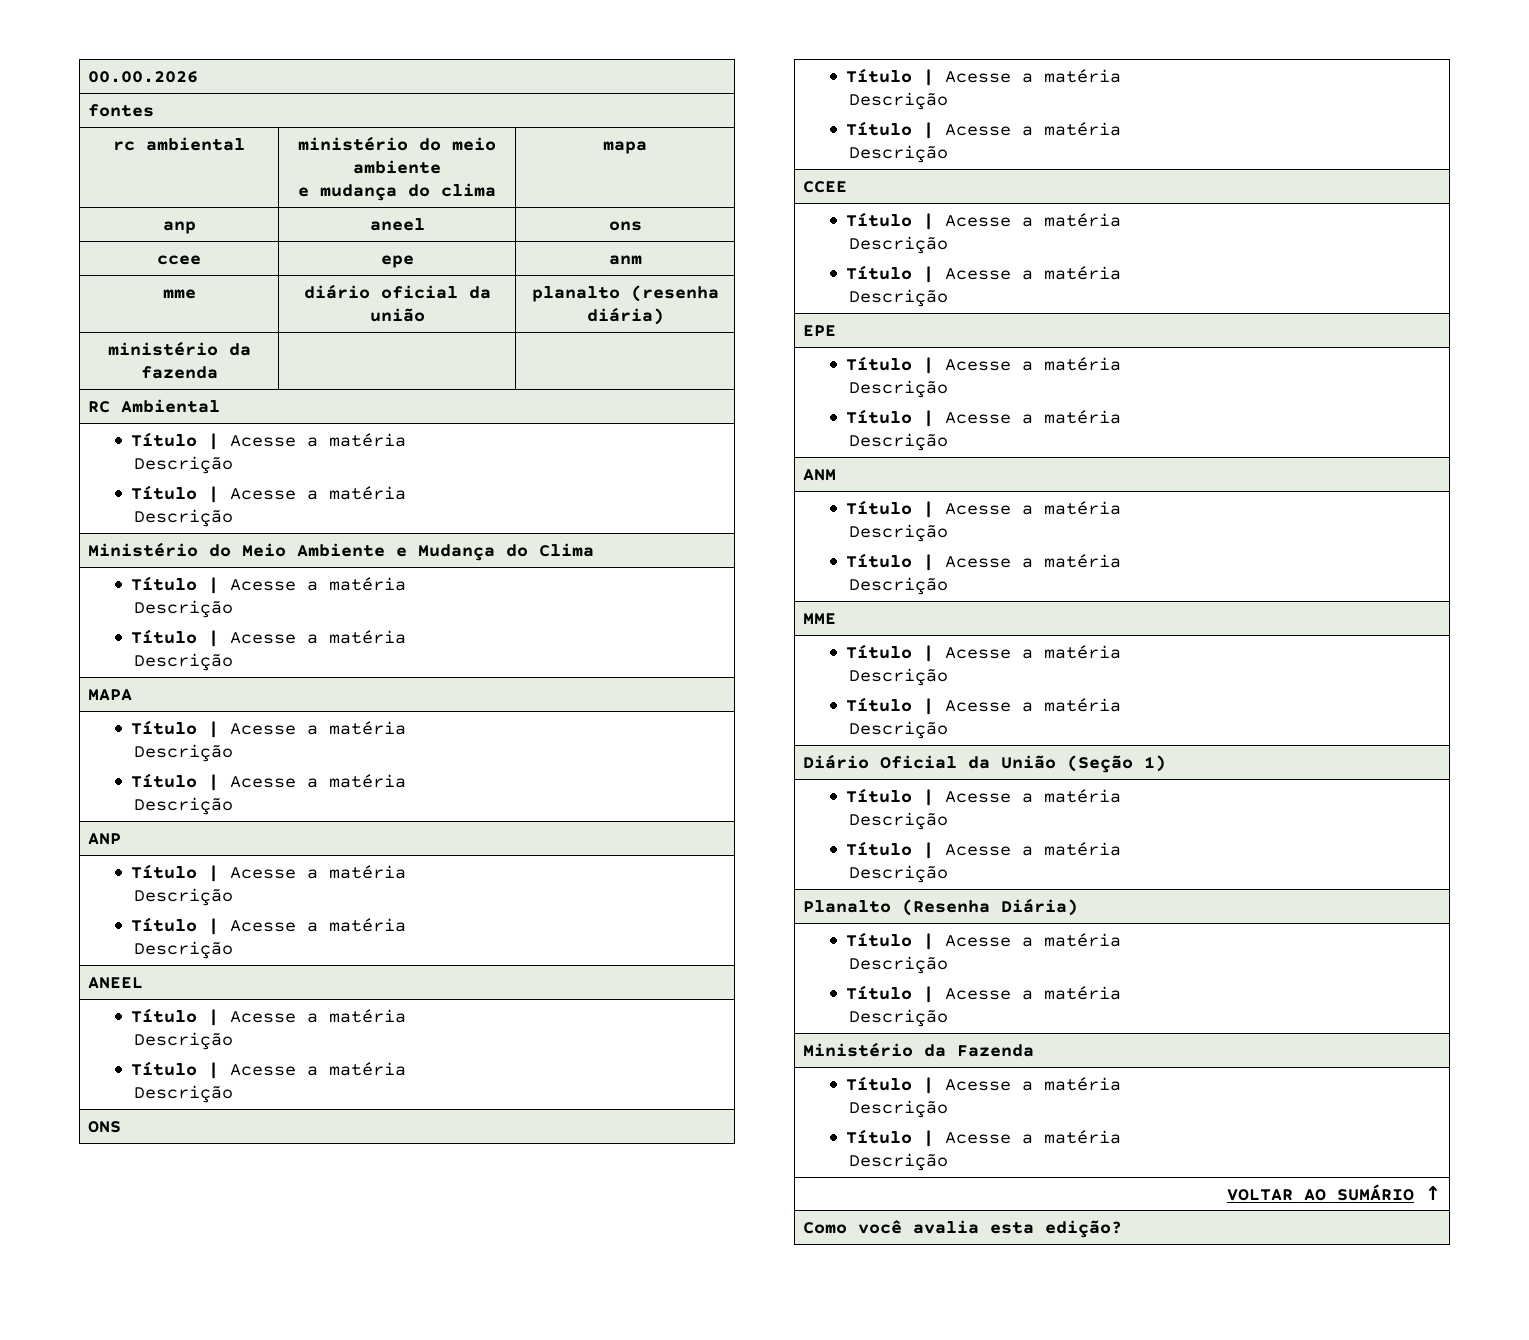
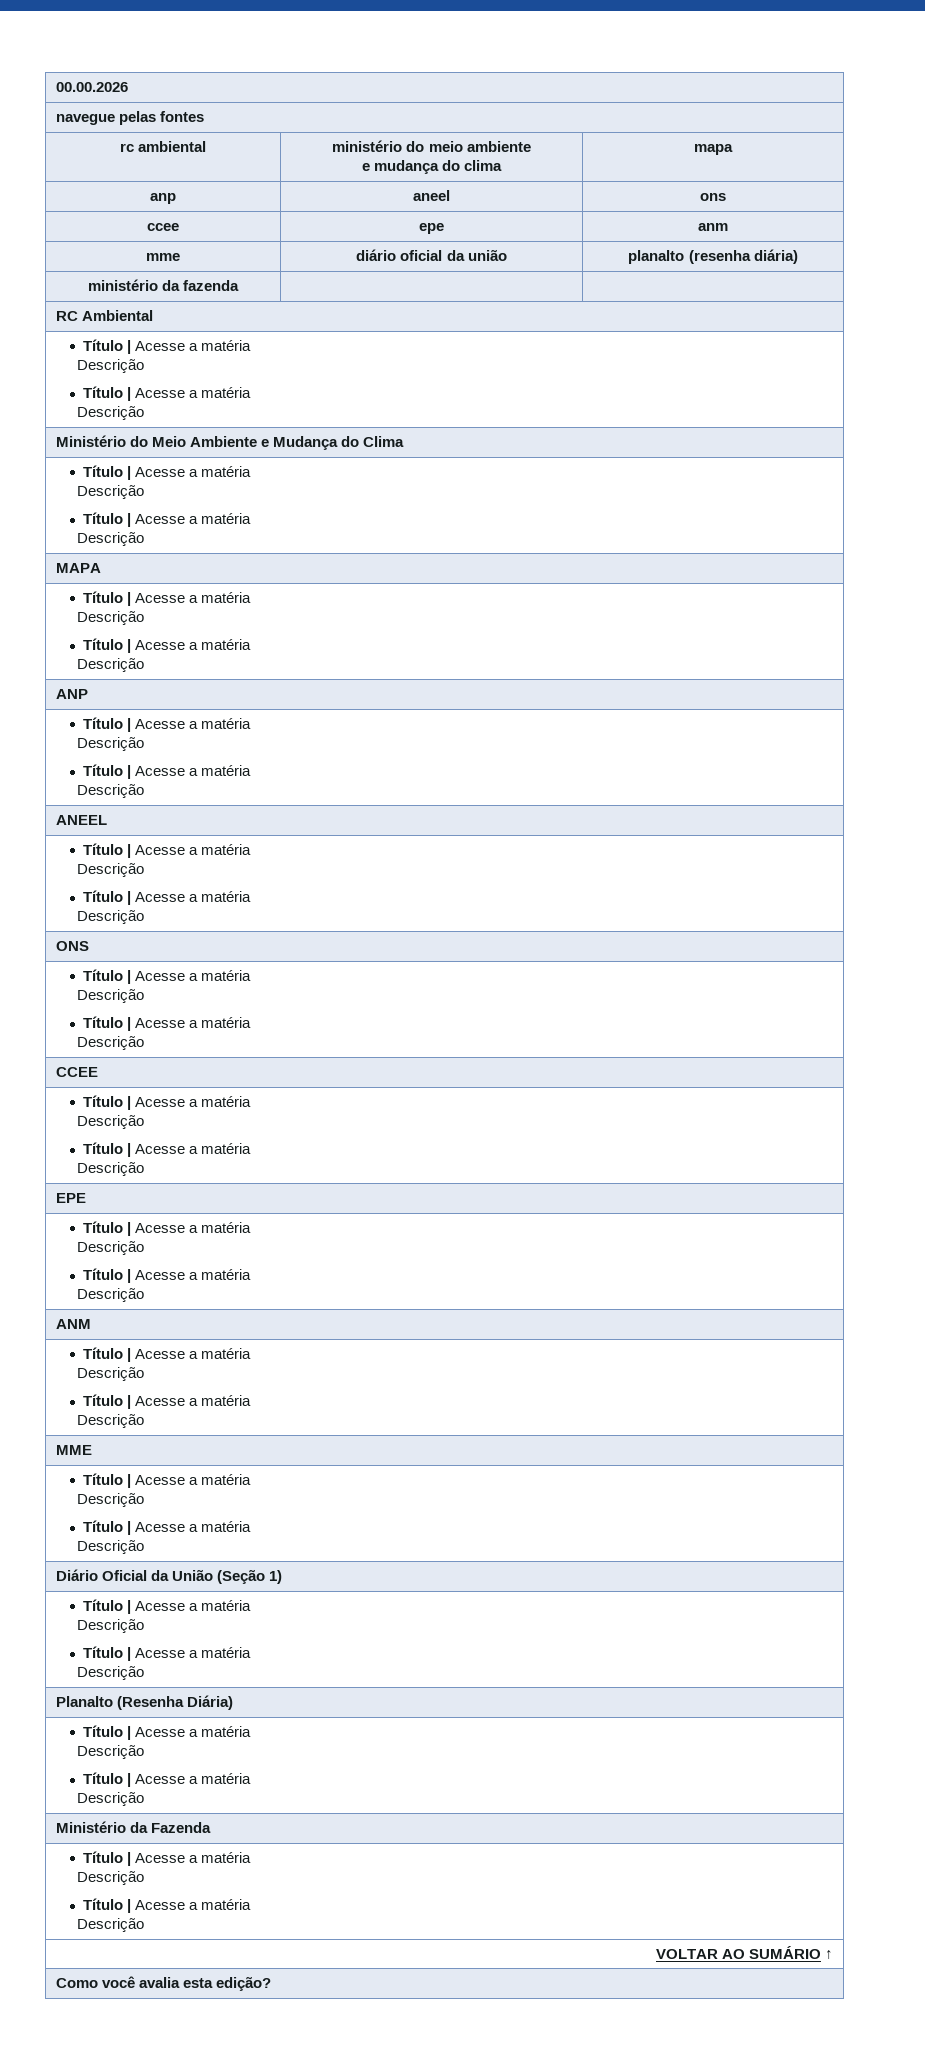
- fontes
+ navegue pelas fontes

